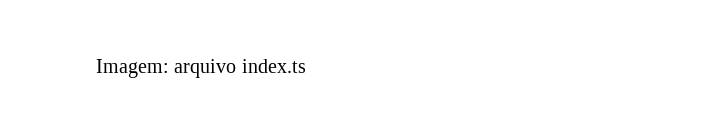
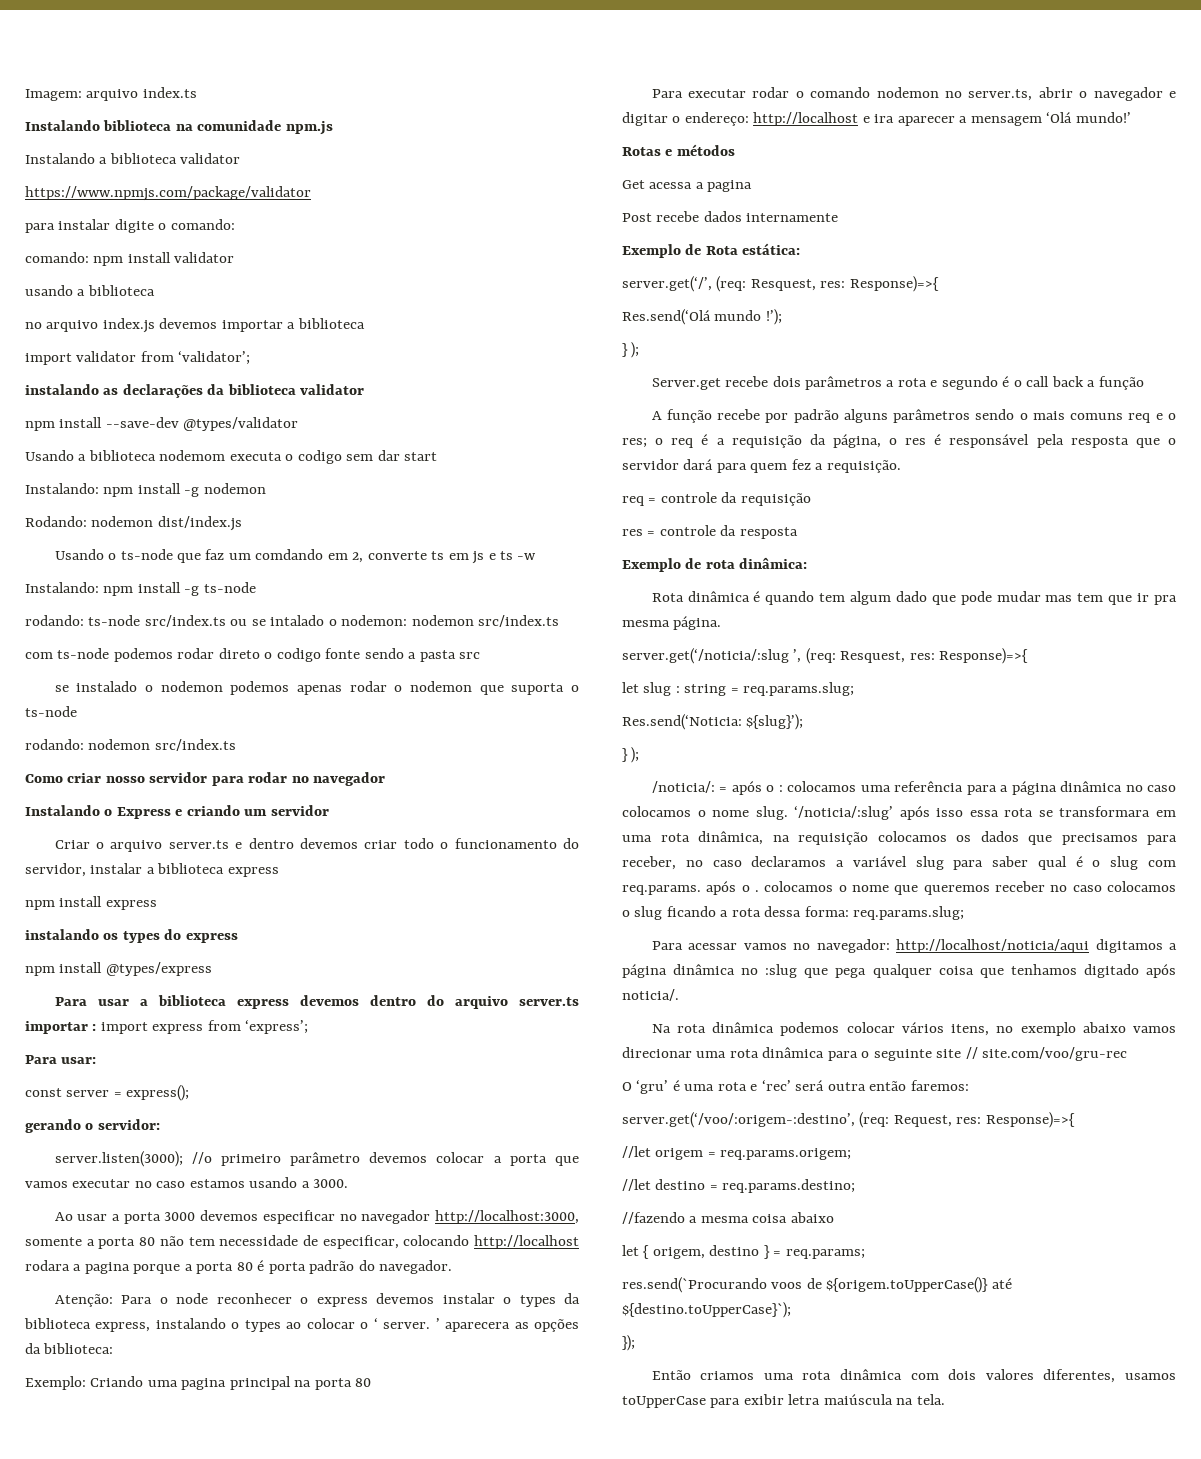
+ Instalando biblioteca na comunidade npm.js
+ Instalando a biblioteca validator
+ https://www.npmjs.com/package/validator
+ para instalar digite o comando:
+ comando: npm install validator
+ usando a biblioteca
+ no arquivo index.js devemos importar a biblioteca
+ import validator from ‘validator’;
+ instalando as declarações da biblioteca validator
+ npm install --save-dev @types/validator
+ Usando a biblioteca nodemom executa o codigo sem dar start
+ Instalando: npm install -g nodemon
+ Rodando: nodemon dist/index.js
+ Usando o ts-node que faz um comdando em 2, converte ts em js e ts -w
+ Instalando: npm install -g ts-node
+ rodando: ts-node src/index.ts ou se intalado o nodemon: nodemon src/index.ts
+ com ts-node podemos rodar direto o codigo fonte sendo a pasta src
+ se instalado o nodemon podemos apenas rodar o nodemon que suporta o ts-node
+ rodando: nodemon src/index.ts
+ Como criar nosso servidor para rodar no navegador
+ Instalando o Express e criando um servidor
+ Criar o arquivo server.ts e dentro devemos criar todo o funcionamento do servidor, instalar a biblioteca express
+ npm install express
+ instalando os types do express
+ npm install @types/express
+ Para usar a biblioteca express devemos dentro do arquivo server.ts importar : import express from ‘express’;
+ Para usar:
+ const server = express();
+ gerando o servidor:
+ server.listen(3000); //o primeiro parâmetro devemos colocar a porta que vamos executar no caso estamos usando a 3000.
+ Ao usar a porta 3000 devemos especificar no navegador http://localhost:3000, somente a porta 80 não tem necessidade de especificar, colocando http://localhost rodara a pagina porque a porta 80 é porta padrão do navegador.
+ Atenção: Para o node reconhecer o express devemos instalar o types da biblioteca express, instalando o types ao colocar o ‘ server. ’ aparecera as opções da biblioteca:
+ Exemplo: Criando uma pagina principal na porta 80
+ Para executar rodar o comando nodemon no server.ts, abrir o navegador e digitar o endereço: http://localhost e ira aparecer a mensagem ‘Olá mundo!’
+ Rotas e métodos
+ Get acessa a pagina
+ Post recebe dados internamente
+ Exemplo de Rota estática:
+ server.get(‘/’, (req: Resquest, res: Response)=>{
+ Res.send(‘Olá mundo !’);
+ } );
+ Server.get recebe dois parâmetros a rota e segundo é o call back a função
+ A função recebe por padrão alguns parâmetros sendo o mais comuns req e o res; o req é a requisição da página, o res é responsável pela resposta que o servidor dará para quem fez a requisição.
+ req = controle da requisição
+ res = controle da resposta
+ Exemplo de rota dinâmica:
+ Rota dinâmica é quando tem algum dado que pode mudar mas tem que ir pra mesma página.
+ server.get(‘/noticia/:slug ’, (req: Resquest, res: Response)=>{
+ let slug : string = req.params.slug;
+ Res.send(‘Noticia: ${slug}’);
+ } );
+ /noticia/: = após o : colocamos uma referência para a página dinâmica no caso colocamos o nome slug. ‘/noticia/:slug’ após isso essa rota se transformara em uma rota dinâmica, na requisição colocamos os dados que precisamos para receber, no caso declaramos a variável slug para saber qual é o slug com req.params. após o . colocamos o nome que queremos receber no caso colocamos o slug ficando a rota dessa forma: req.params.slug;
+ Para acessar vamos no navegador: http://localhost/noticia/aqui digitamos a página dinâmica no :slug que pega qualquer coisa que tenhamos digitado após noticia/.
+ Na rota dinâmica podemos colocar vários itens, no exemplo abaixo vamos direcionar uma rota dinâmica para o seguinte site // site.com/voo/gru-rec
+ O ‘gru’ é uma rota e ‘rec’ será outra então faremos:
+ server.get(‘/voo/:origem-:destino’, (req: Request, res: Response)=>{
+ //let origem = req.params.origem;
+ //let destino = req.params.destino;
+ //fazendo a mesma coisa abaixo
+ let { origem, destino } = req.params;
+ res.send(`Procurando voos de ${origem.toUpperCase()} até ${destino.toUpperCase}`);
+ });
+ Então criamos uma rota dinâmica com dois valores diferentes, usamos toUpperCase para exibir letra maiúscula na tela.

